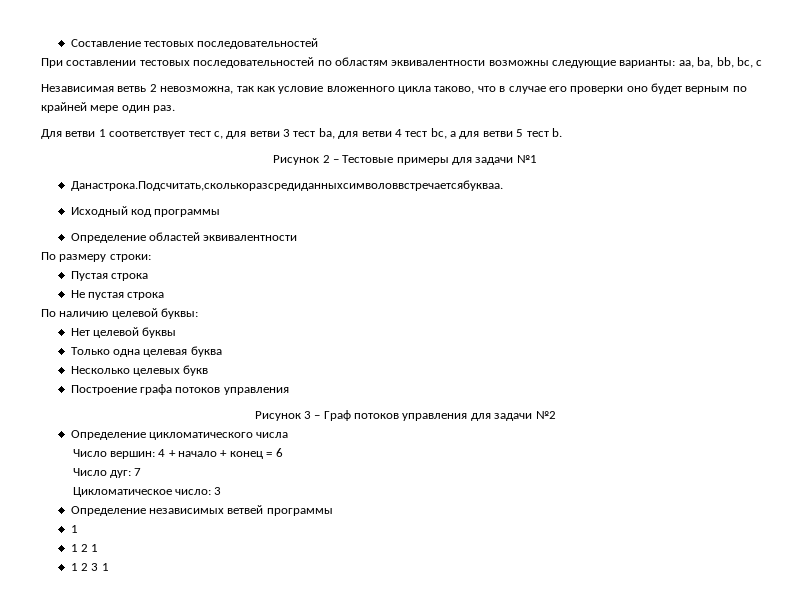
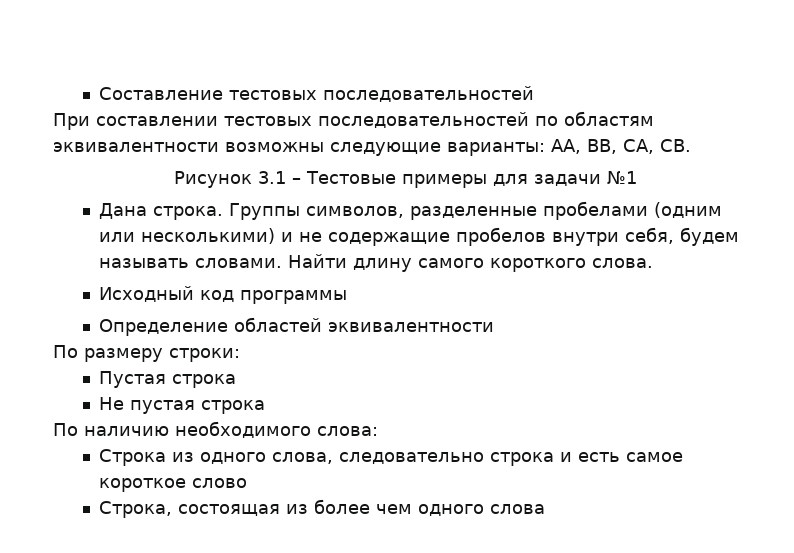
- При составлении тестовых последовательностей по областям эквивалентности возможны следующие варианты: aa, ba, bb, bc, c
- Независимая ветвь 2 невозможна, так как условие вложенного цикла таково, что в случае его проверки оно будет верным по крайней мере один раз.
- Для ветви 1 соответствует тест c, для ветви 3 тест ba, для ветви 4 тест bc, а для ветви 5 тест b.
- Рисунок 2 – Тестовые примеры для задачи №1
+ При составлении тестовых последовательностей по областям эквивалентности возможны следующие варианты: AA, BB, CA, CB.
+ Рисунок 3.1 – Тестовые примеры для задачи №1
- Данастрока.Подсчитать,сколькоразсредиданныхсимволоввстречаетсябукваа.
+ Дана строка. Группы символов, разделенные пробелами (одним или несколькими) и не содержащие пробелов внутри себя, будем называть словами. Найти длину самого короткого слова.
- По наличию целевой буквы:
- Нет целевой буквы
- Только одна целевая буква
- Несколько целевых букв
- Построение графа потоков управления
- Рисунок 3 – Граф потоков управления для задачи №2
- Определение цикломатического числа
- Число вершин: 4 + начало + конец = 6
- Число дуг: 7
- Цикломатическое число: 3
- Определение независимых ветвей программы
- 1
- 1 2 1
- 1 2 3 1
+ По наличию необходимого слова:
+ Строка из одного слова, следовательно строка и есть самое короткое слово
+ Строка, состоящая из более чем одного слова

